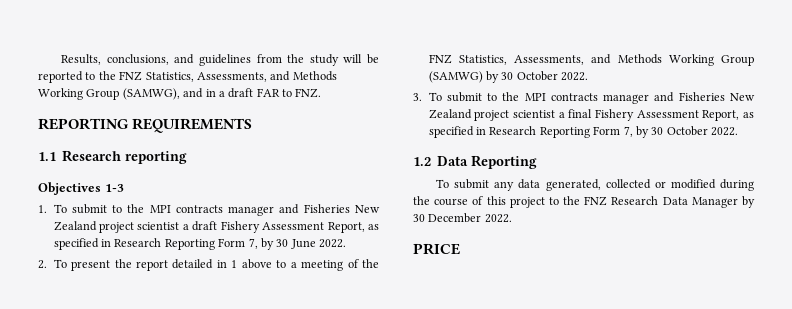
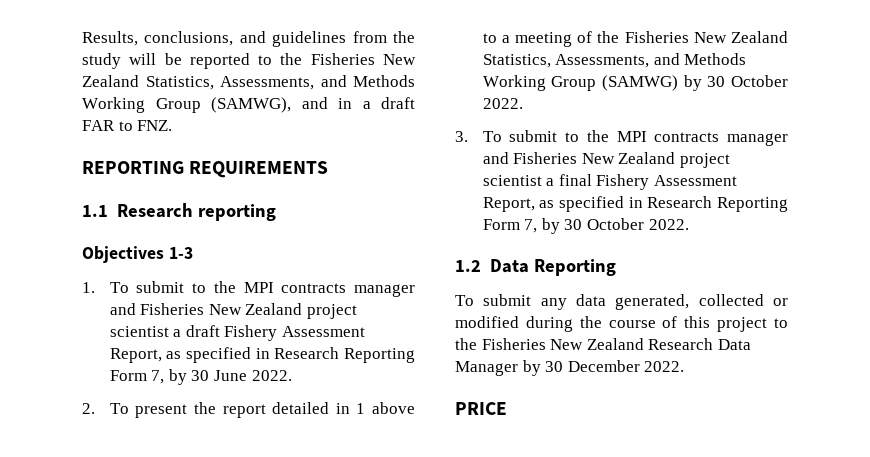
- Results, conclusions, and guidelines from the study will be reported to the FNZ Statistics, Assessments, and Methods Working Group (SAMWG), and in a draft FAR to FNZ.
+ Results, conclusions, and guidelines from the study will be reported to the Fisheries New Zealand Statistics, Assessments, and Methods Working Group (SAMWG), and in a draft FAR to FNZ.
- 2. To present the report detailed in 1 above to a meeting of the FNZ Statistics, Assessments, and Methods Working Group (SAMWG) by 30 October 2022.
+ 2. To present the report detailed in 1 above to a meeting of the Fisheries New Zealand Statistics, Assessments, and Methods Working Group (SAMWG) by 30 October 2022.
- To submit any data generated, collected or modified during the course of this project to the FNZ Research Data Manager by 30 December 2022.
+ To submit any data generated, collected or modified during the course of this project to the Fisheries New Zealand Research Data Manager by 30 December 2022.

